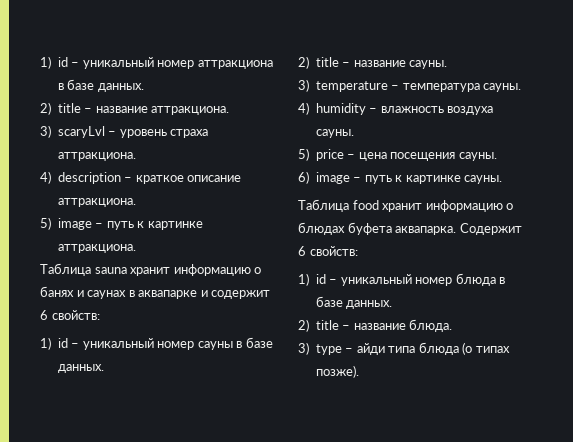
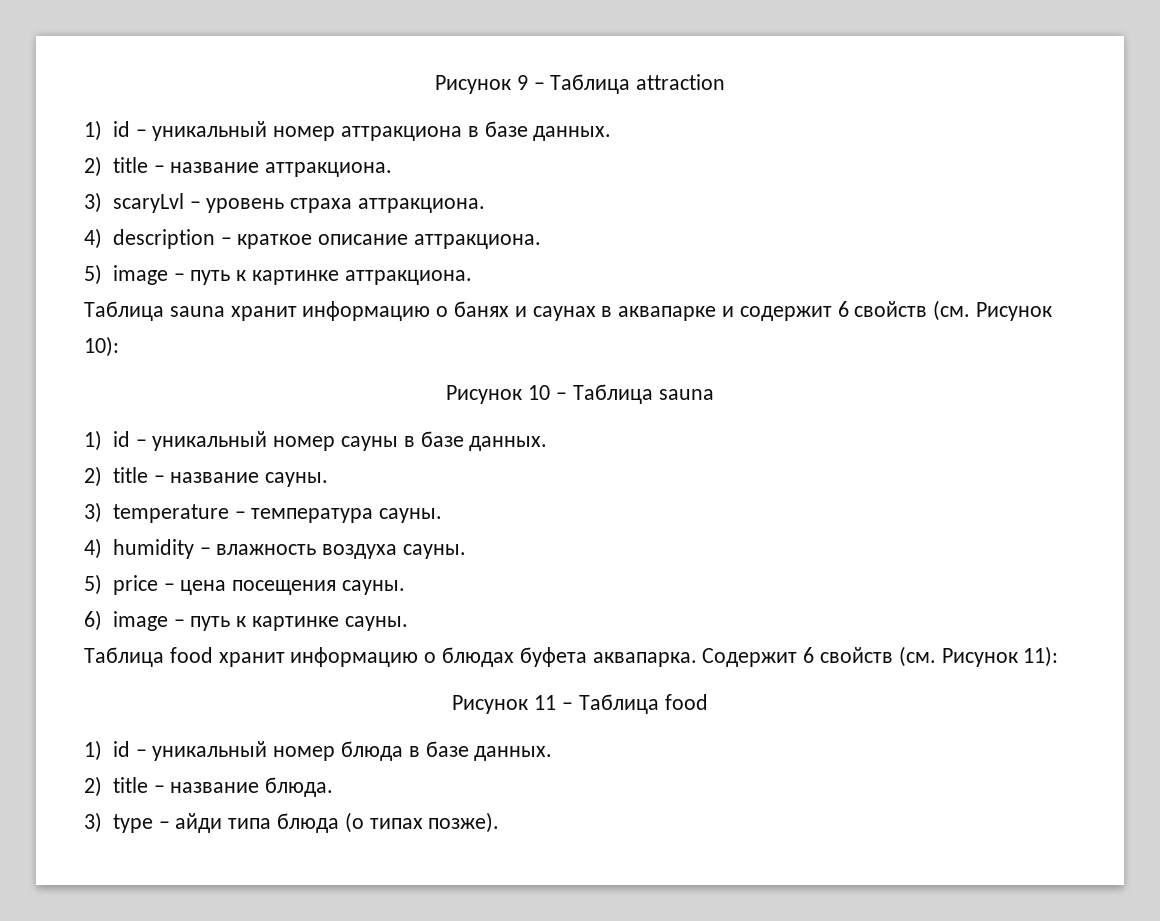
+ Рисунок 9 – Таблица attraction
- Таблица sauna хранит информацию о банях и саунах в аквапарке и содержит 6 свойств:
+ Таблица sauna хранит информацию о банях и саунах в аквапарке и содержит 6 свойств (см. Рисунок 10):
+ Рисунок 10 – Таблица sauna
- Содержит 6 свойств:
+ Содержит 6 свойств (см. Рисунок 11):
+ Рисунок 11 – Таблица food

